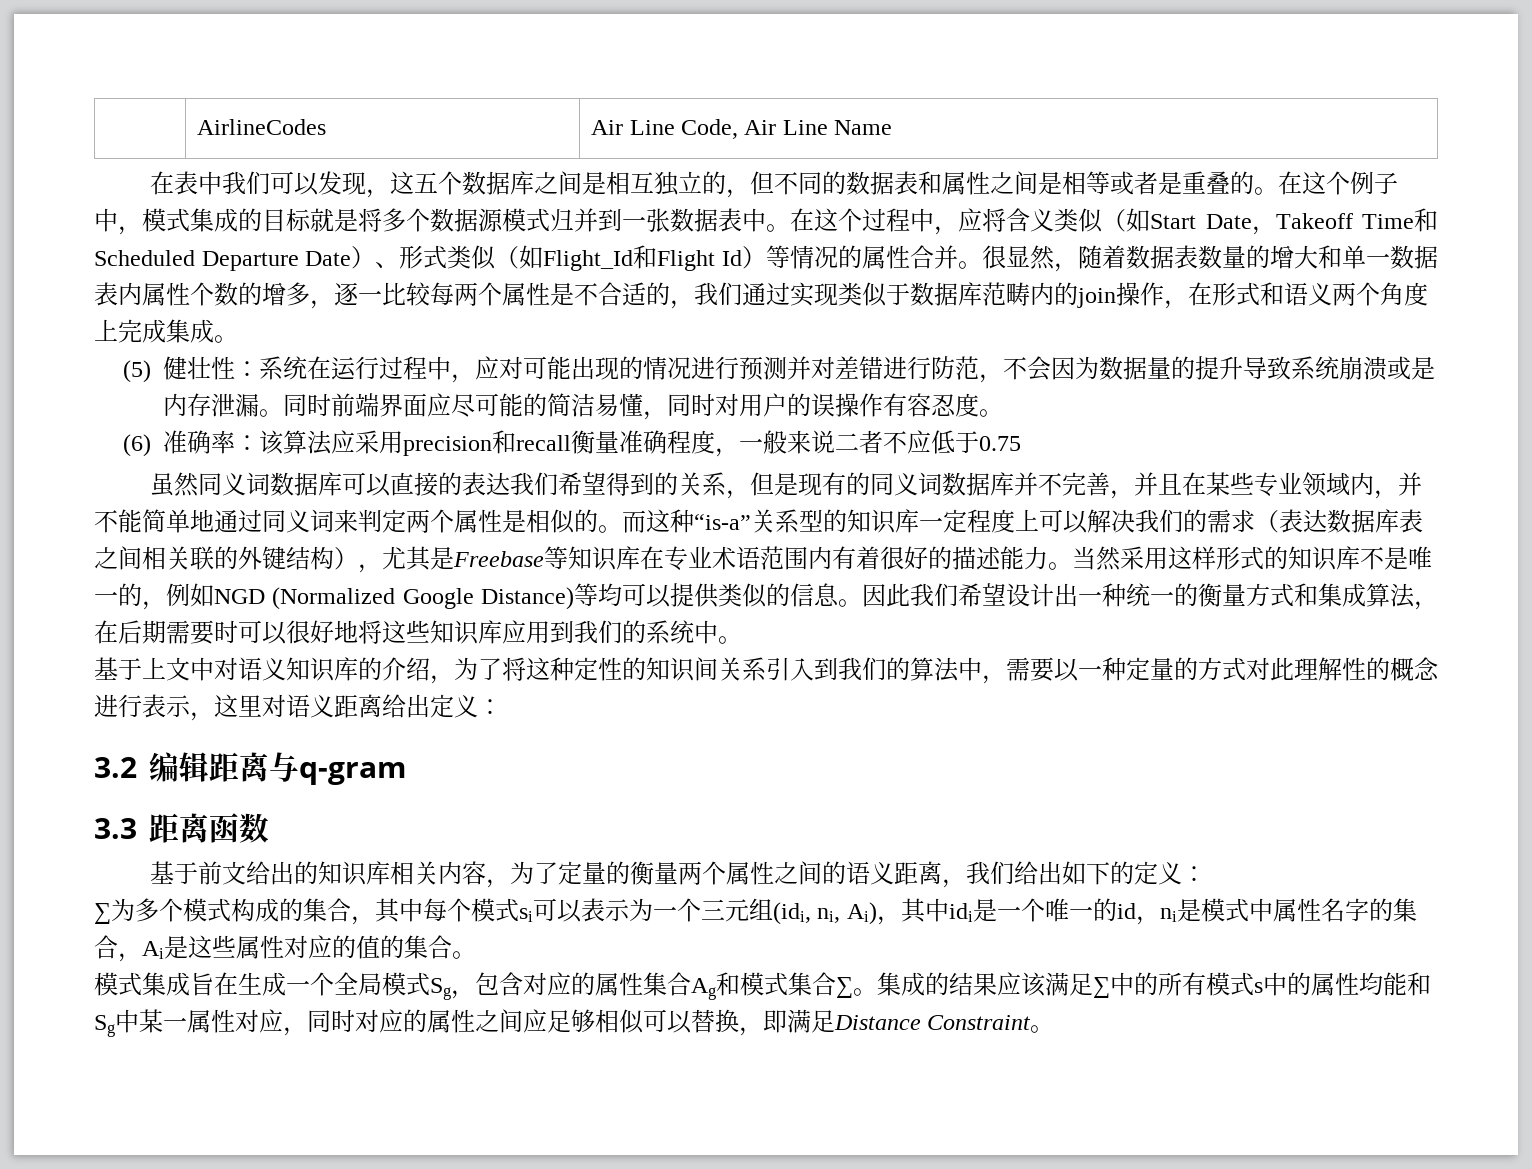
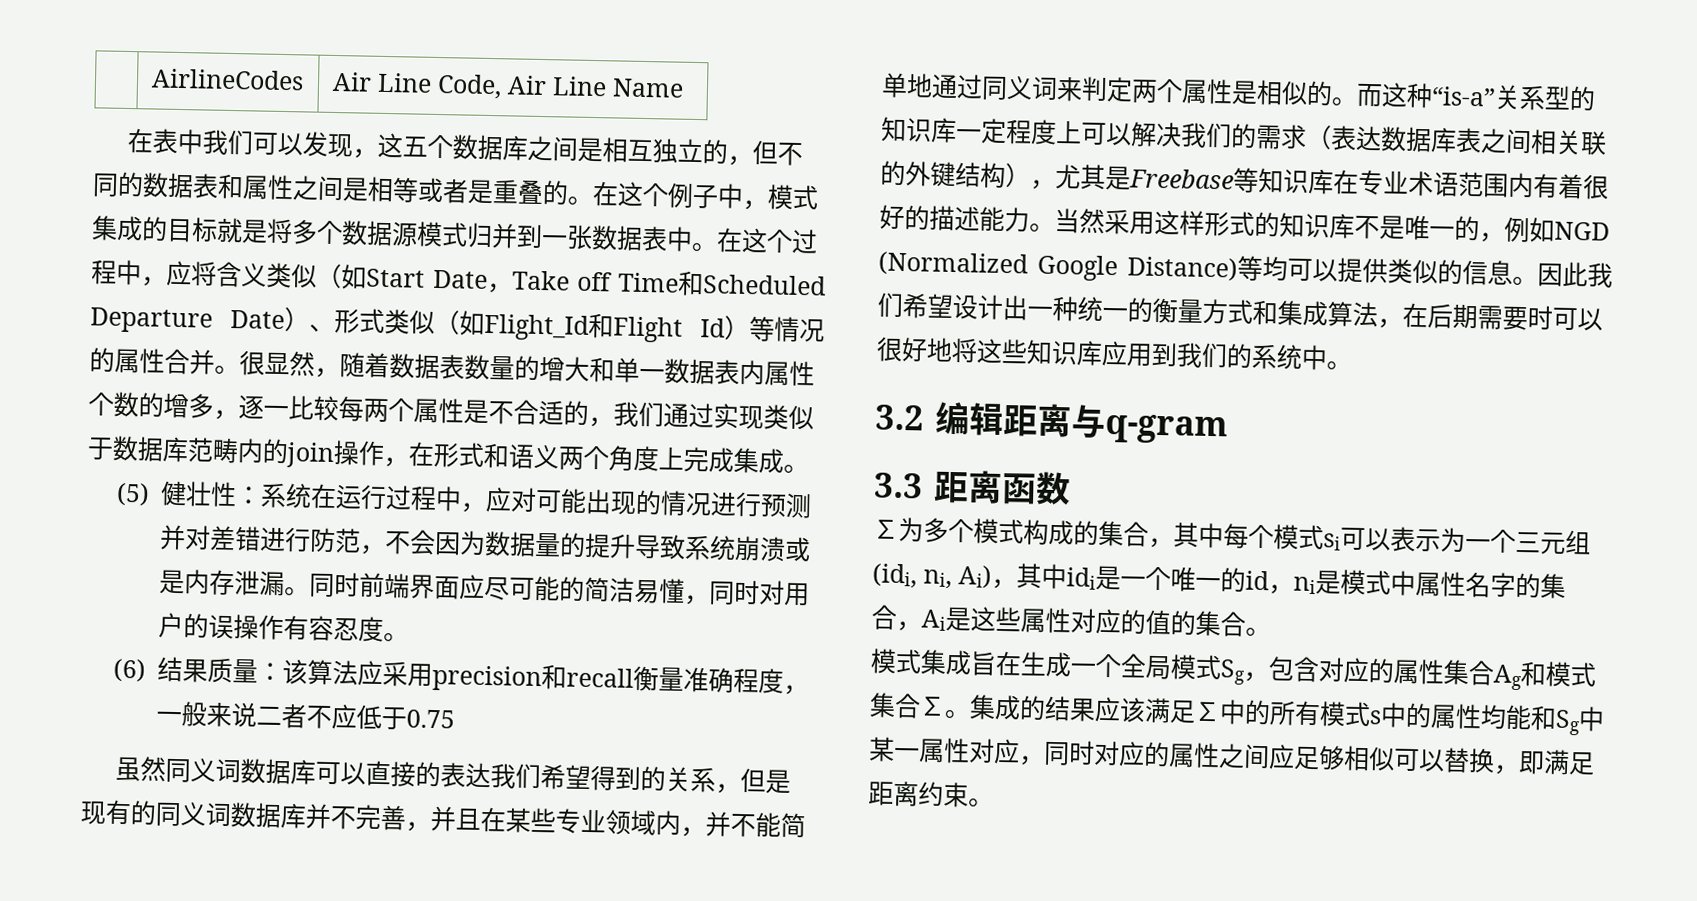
- 在这个过程中，应将含义类似（如Start Date，Takeoff Time和Scheduled Departure Date）、形式类似（如Flight_Id和Flight Id）等情况的属性合并。
+ 在这个过程中，应将含义类似（如Start Date，Take off Time和Scheduled Departure Date）、形式类似（如Flight_Id和Flight Id）等情况的属性合并。
- (6)准确率：该算法应采用precision和recall衡量准确程度，一般来说二者不应低于0.75
+ (6)结果质量：该算法应采用precision和recall衡量准确程度，一般来说二者不应低于0.75
- 基于上文中对语义知识库的介绍，为了将这种定性的知识间关系引入到我们的算法中，需要以一种定量的方式对此理解性的概念进行表示，这里对语义距离给出定义：
- 基于前文给出的知识库相关内容，为了定量的衡量两个属性之间的语义距离，我们给出如下的定义：
- 集成的结果应该满足∑中的所有模式s中的属性均能和Sg中某一属性对应，同时对应的属性之间应足够相似可以替换，即满足Distance Constraint。
+ 集成的结果应该满足∑中的所有模式s中的属性均能和Sg中某一属性对应，同时对应的属性之间应足够相似可以替换，即满足距离约束。

